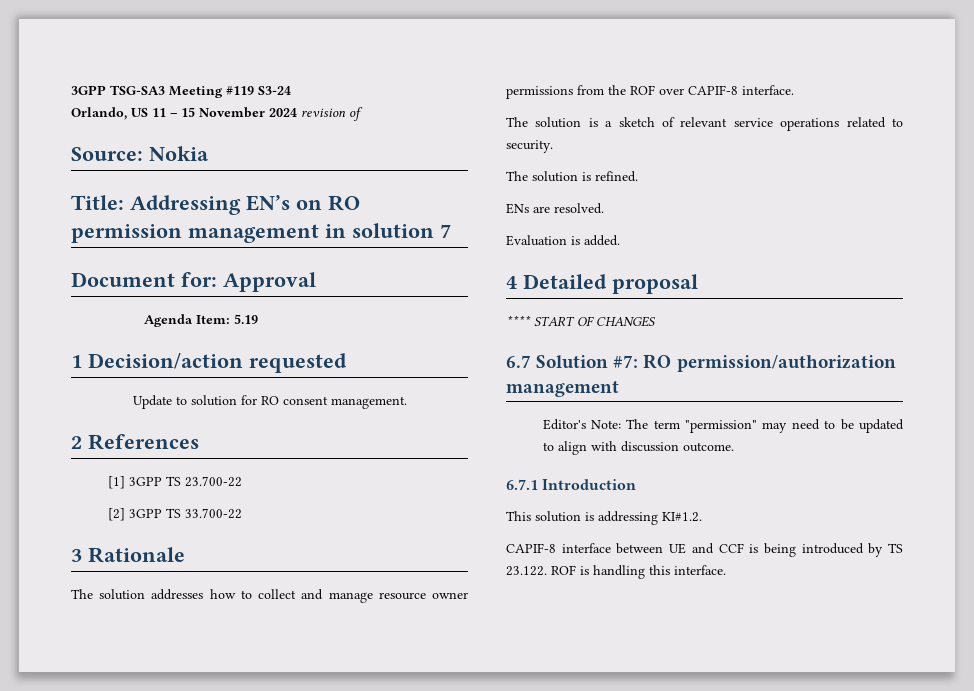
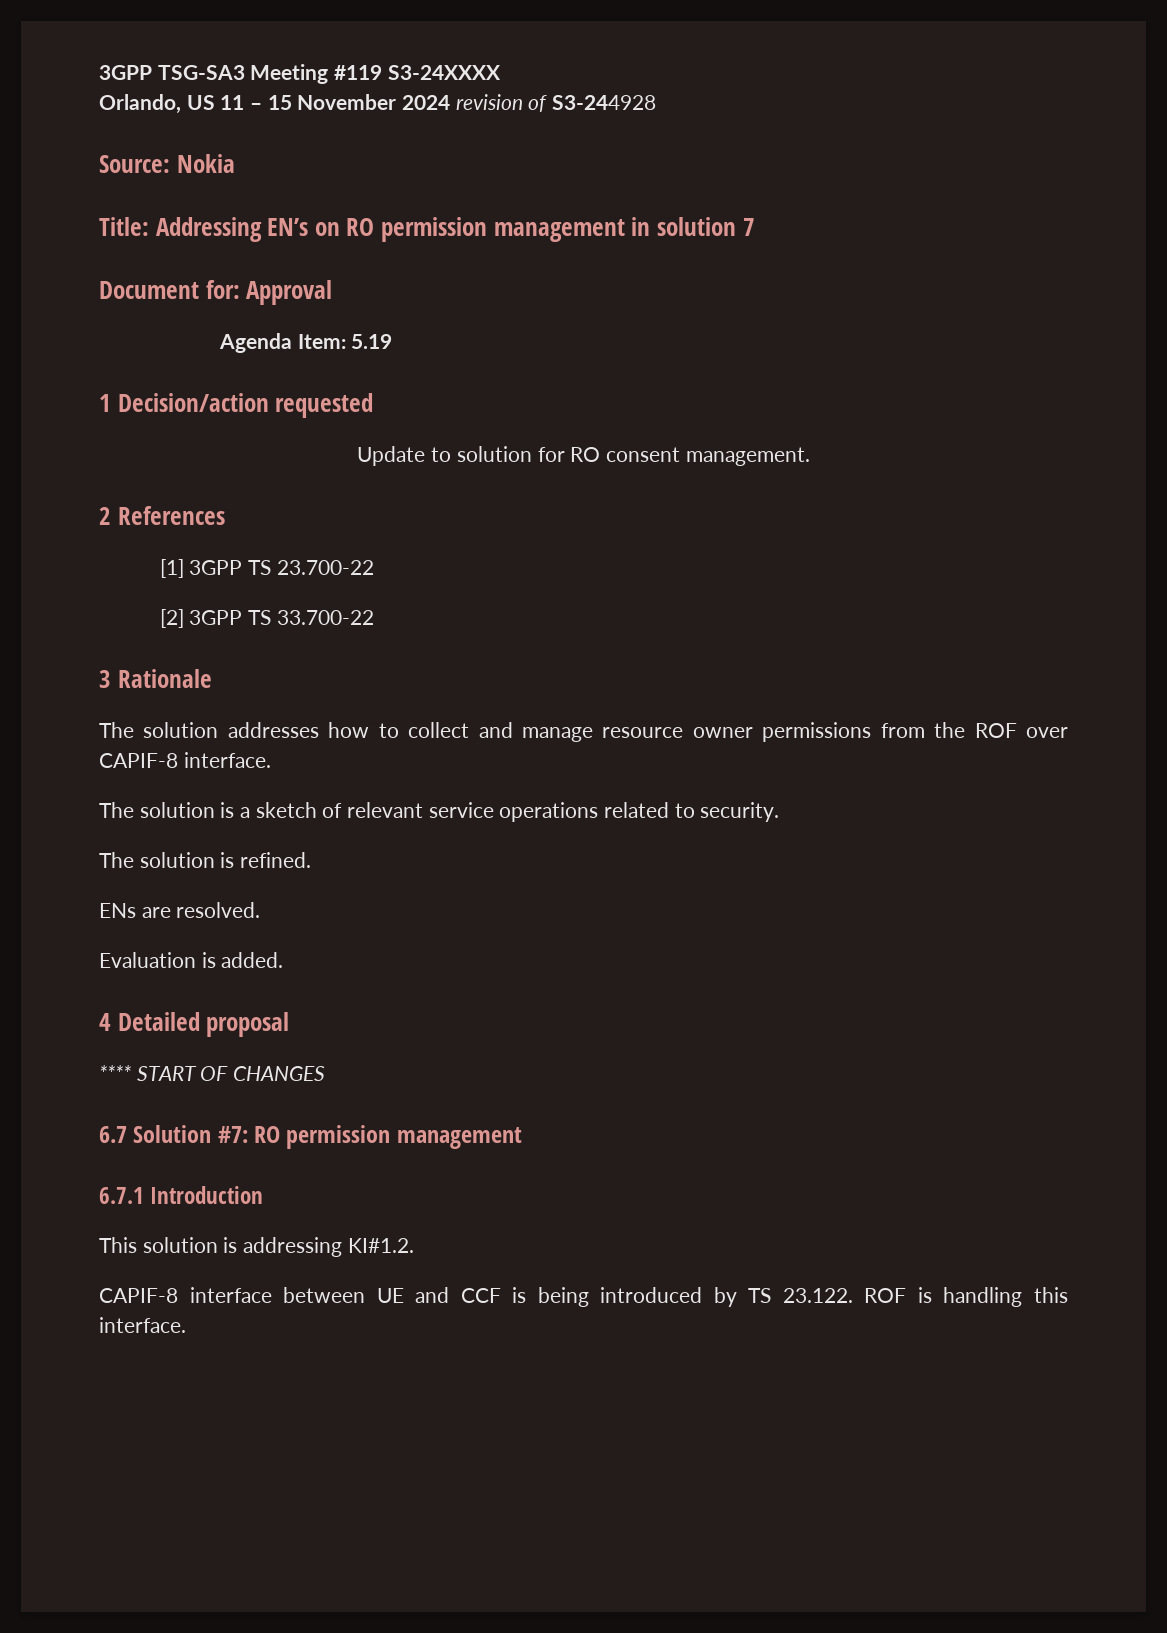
- 3GPP TSG-SA3 Meeting #119 S3-24
+ 3GPP TSG-SA3 Meeting #119 S3-24XXXX
- Orlando, US 11 – 15 November 2024 revision of
+ Orlando, US 11 – 15 November 2024 revision of S3-244928
- 6.7 Solution #7: RO permission/authorization management
- Editor's Note: The term "permission" may need to be updated to align with discussion outcome.
+ 6.7 Solution #7: RO permission management

